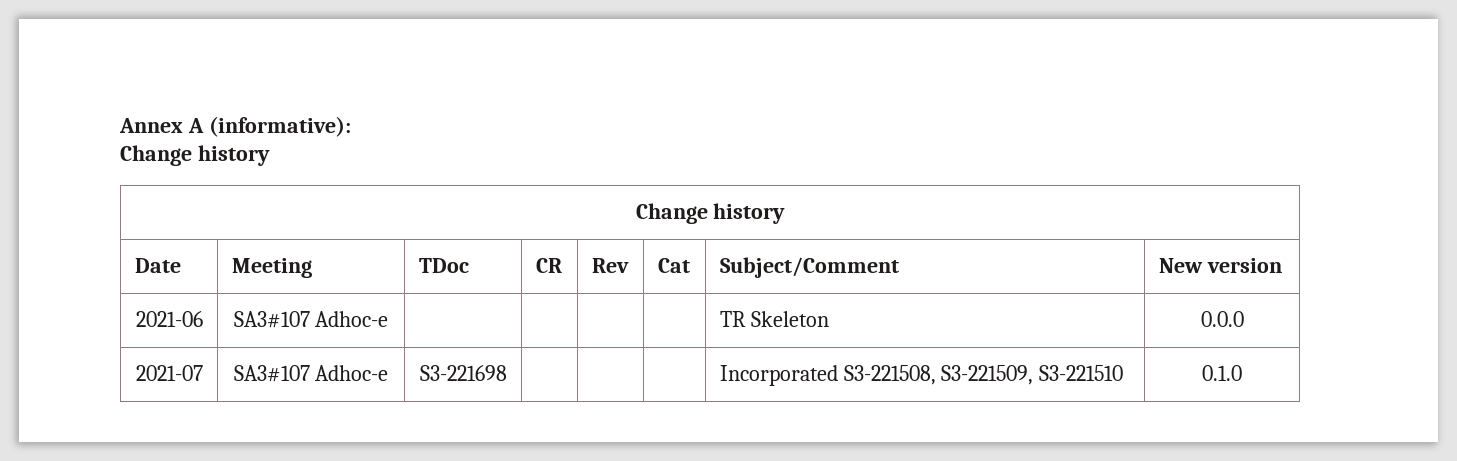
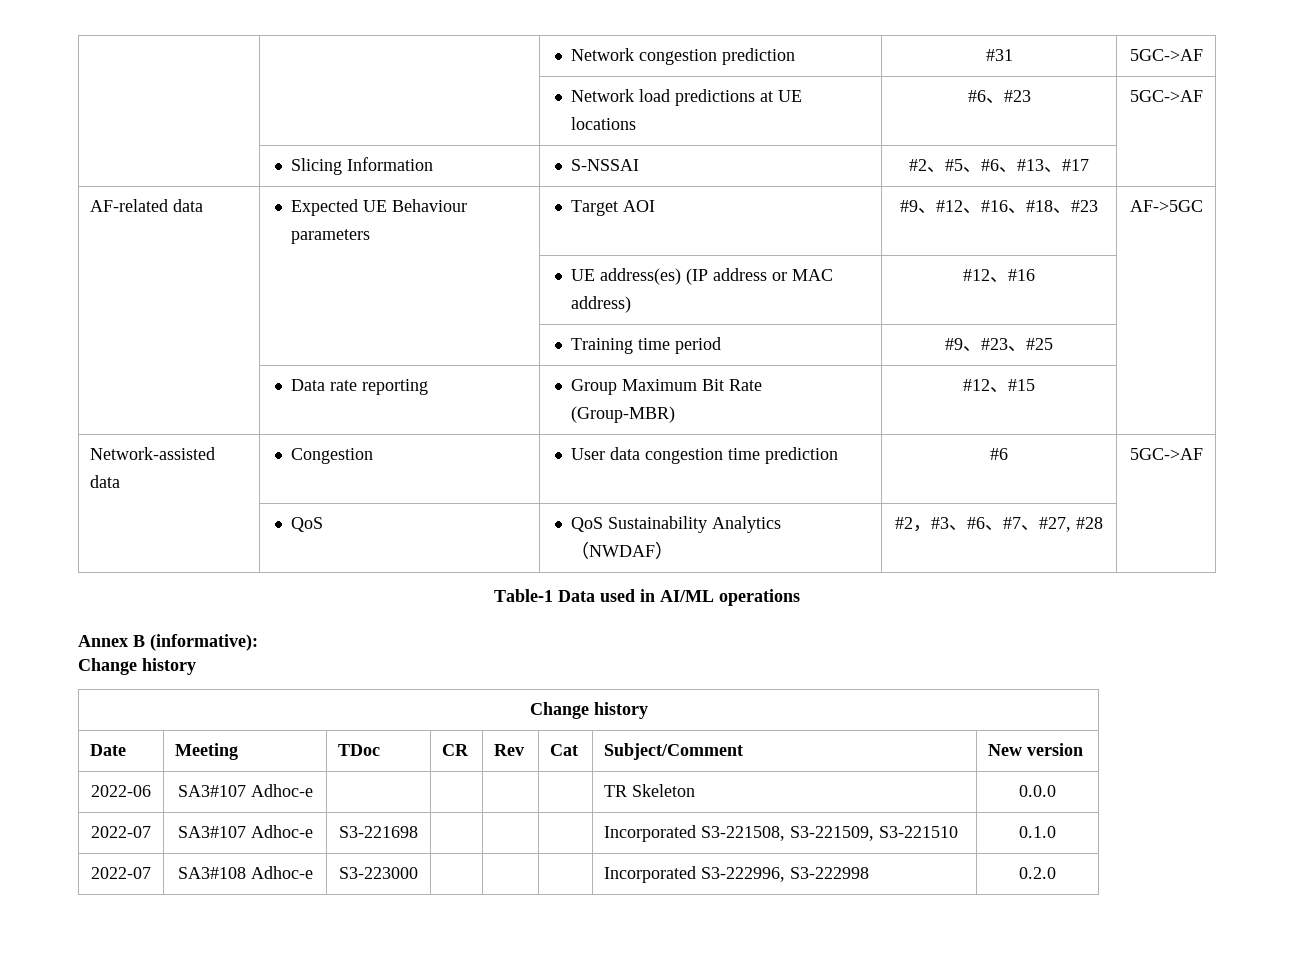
- Annex A (informative):
+ | | Network congestion prediction | #31 | 5GC->AF
+ | | Network load predictions at UE locations | #6、#23 | 5GC->AF
+ | Slicing Information | S-NSSAI | #2、#5、#6、#13、#17 |
+ AF-related data | Expected UE Behaviour parameters | Target AOI | #9、#12、#16、#18、#23 | AF->5GC
+ | | UE address(es) (IP address or MAC address) | #12、#16 |
+ | | Training time period | #9、#23、#25 |
+ | Data rate reporting | Group Maximum Bit Rate (Group-MBR) | #12、#15 |
+ Network-assisted data | Congestion | User data congestion time prediction | #6 | 5GC->AF
+ | QoS | QoS Sustainability Analytics（NWDAF） | #2，#3、#6、#7、#27, #28 |
+ Table-1 Data used in AI/ML operations
+ Annex B (informative):
- 2021-06 | SA3#107 Adhoc-e | | | | | TR Skeleton | 0.0.0
+ 2022-06 | SA3#107 Adhoc-e | | | | | TR Skeleton | 0.0.0
- 2021-07 | SA3#107 Adhoc-e | S3-221698 | | | | Incorporated S3-221508, S3-221509, S3-221510 | 0.1.0
+ 2022-07 | SA3#107 Adhoc-e | S3-221698 | | | | Incorporated S3-221508, S3-221509, S3-221510 | 0.1.0
+ 2022-07 | SA3#108 Adhoc-e | S3-223000 | | | | Incorporated S3-222996, S3-222998 | 0.2.0

